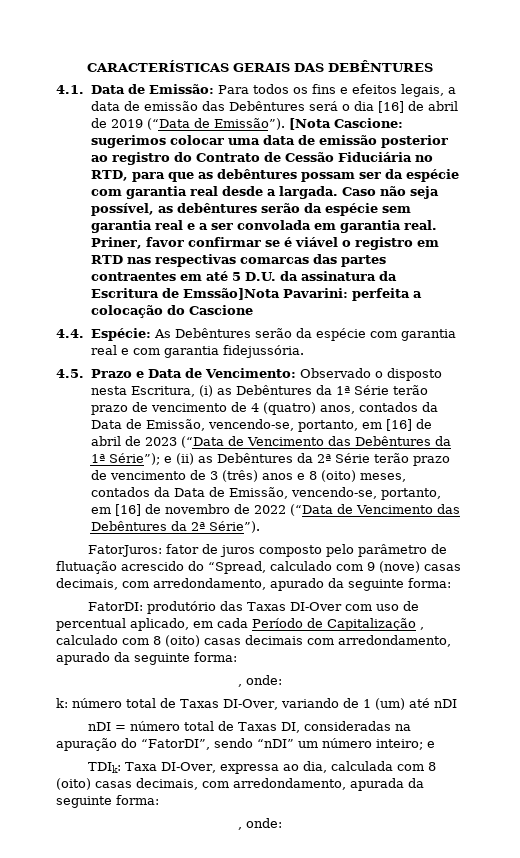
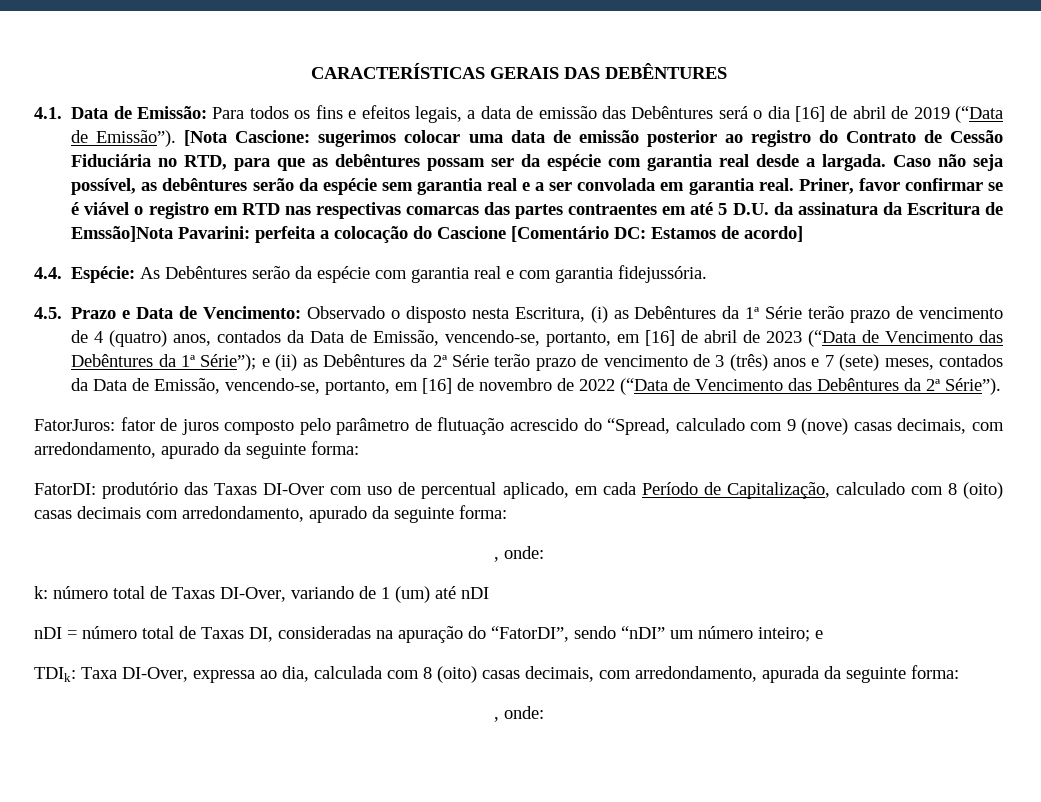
- Priner, favor confirmar se é viável o registro em RTD nas respectivas comarcas das partes contraentes em até 5 D.U. da assinatura da Escritura de Emssão]Nota Pavarini: perfeita a colocação do Cascione
+ Priner, favor confirmar se é viável o registro em RTD nas respectivas comarcas das partes contraentes em até 5 D.U. da assinatura da Escritura de Emssão]Nota Pavarini: perfeita a colocação do Cascione [Comentário DC: Estamos de acordo]
- e (ii) as Debêntures da 2ª Série terão prazo de vencimento de 3 (três) anos e 8 (oito) meses, contados da Data de Emissão, vencendo-se, portanto, em [16] de novembro de 2022 (“Data de Vencimento das Debêntures da 2ª Série”).
+ e (ii) as Debêntures da 2ª Série terão prazo de vencimento de 3 (três) anos e 7 (sete) meses, contados da Data de Emissão, vencendo-se, portanto, em [16] de novembro de 2022 (“Data de Vencimento das Debêntures da 2ª Série”).
- FatorDI: produtório das Taxas DI-Over com uso de percentual aplicado, em cada Período de Capitalização , calculado com 8 (oito) casas decimais com arredondamento, apurado da seguinte forma:
+ FatorDI: produtório das Taxas DI-Over com uso de percentual aplicado, em cada Período de Capitalização, calculado com 8 (oito) casas decimais com arredondamento, apurado da seguinte forma:

